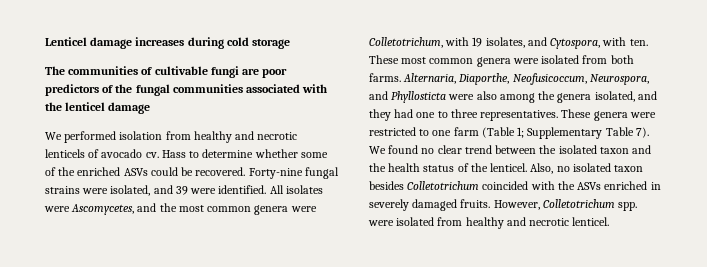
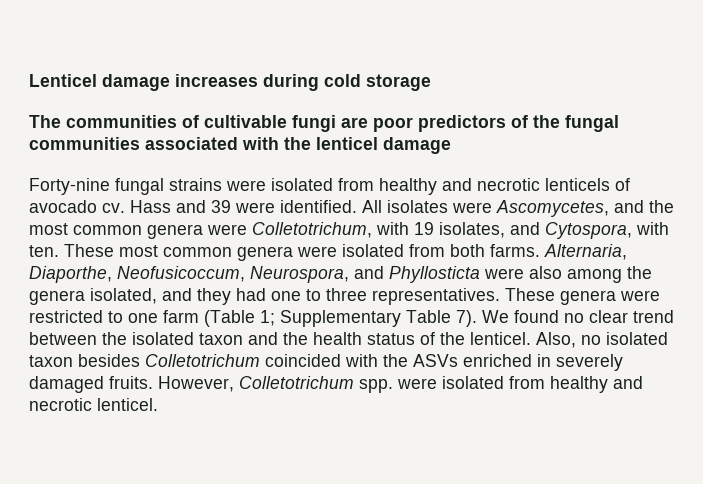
- We performed isolation from healthy and necrotic lenticels of avocado cv.
+ Forty-nine fungal strains were isolated from healthy and necrotic lenticels of avocado cv.
- Hass to determine whether some of the enriched ASVs could be recovered. Forty-nine fungal strains were isolated, and 39 were identified.
+ Hass and 39 were identified.

